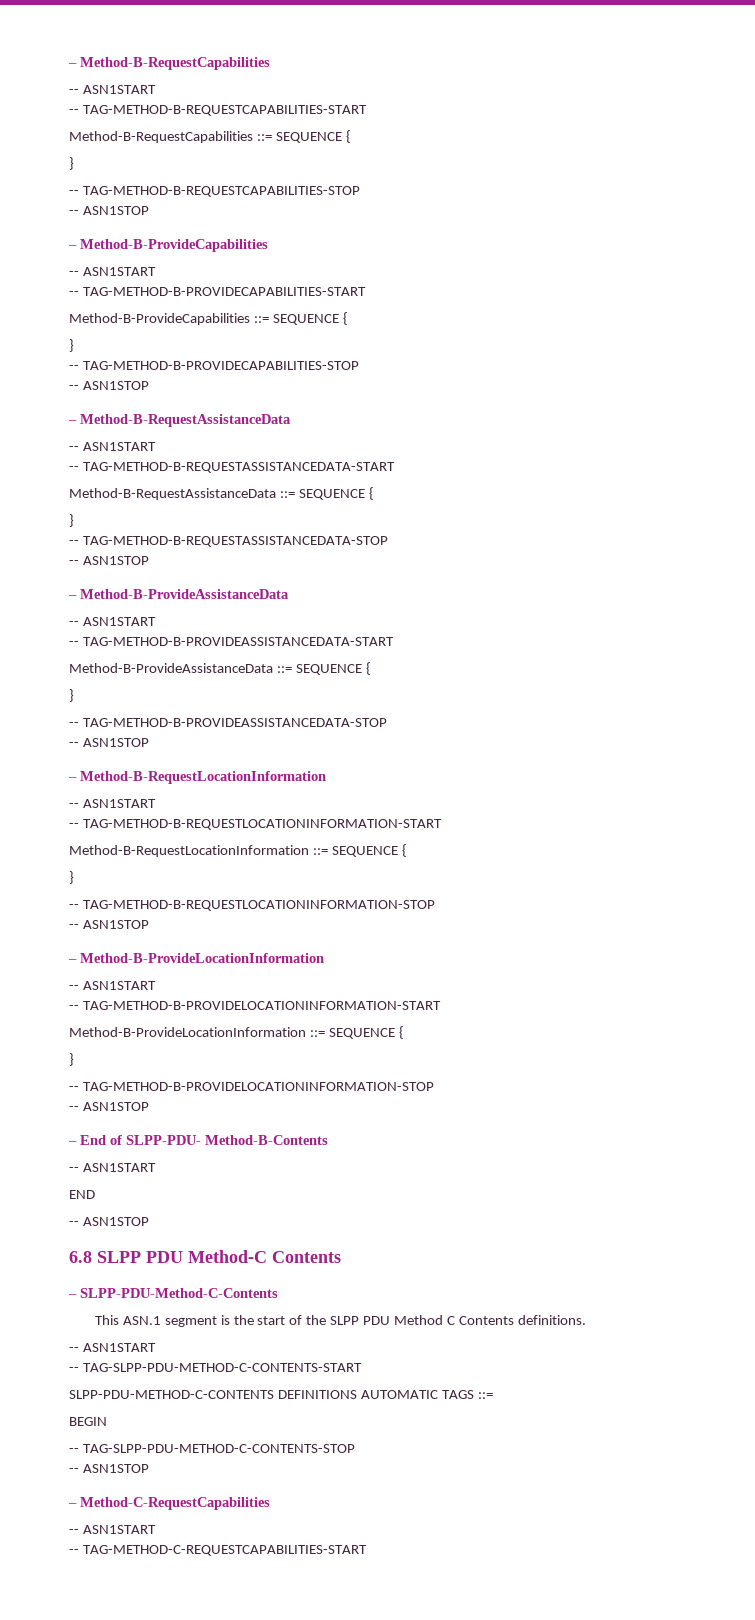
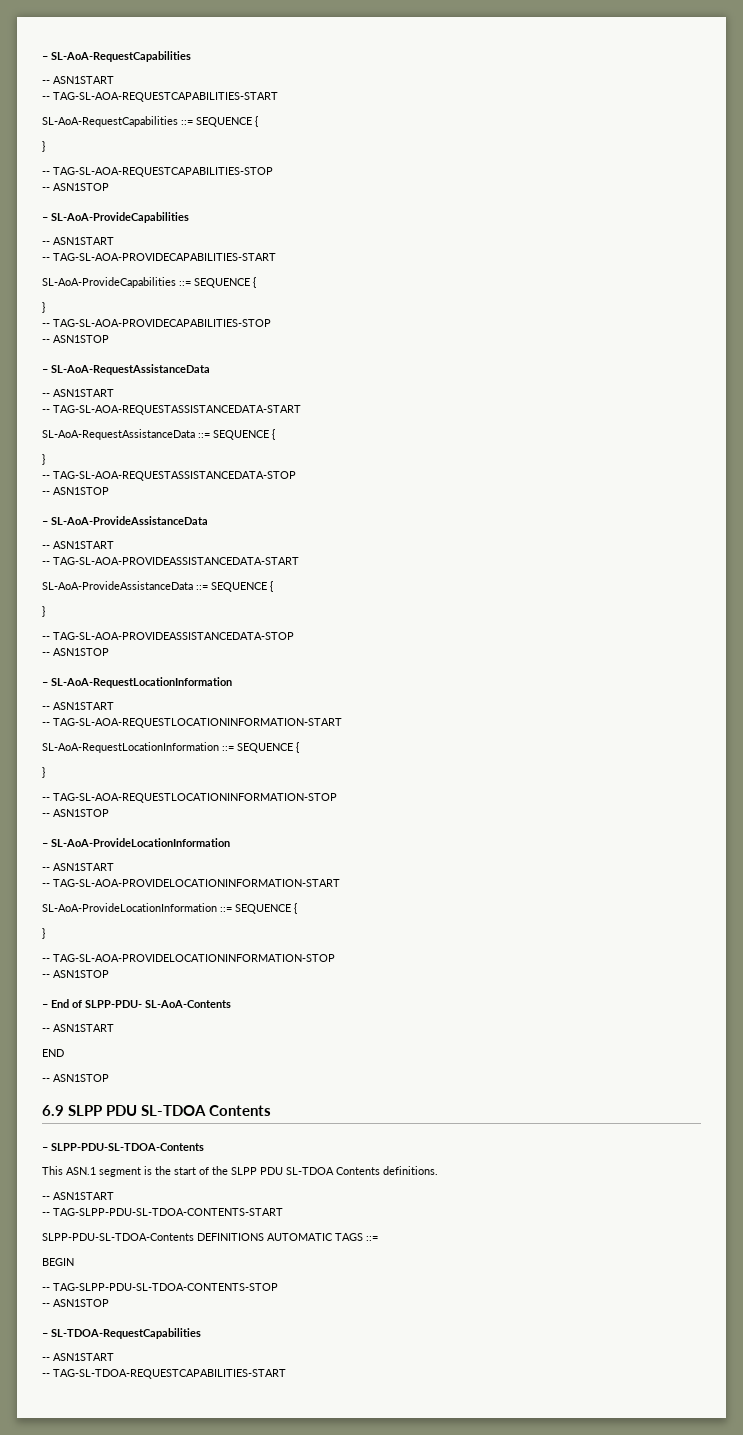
- – Method-B-RequestCapabilities
+ – SL-AoA-RequestCapabilities
  -- ASN1START
- -- TAG-METHOD-B-REQUESTCAPABILITIES-START
- Method-B-RequestCapabilities ::= SEQUENCE {
+ -- TAG-SL-AOA-REQUESTCAPABILITIES-START
+ SL-AoA-RequestCapabilities ::= SEQUENCE {
  }
- -- TAG-METHOD-B-REQUESTCAPABILITIES-STOP
+ -- TAG-SL-AOA-REQUESTCAPABILITIES-STOP
  -- ASN1STOP
- – Method-B-ProvideCapabilities
+ – SL-AoA-ProvideCapabilities
  -- ASN1START
- -- TAG-METHOD-B-PROVIDECAPABILITIES-START
- Method-B-ProvideCapabilities ::= SEQUENCE {
+ -- TAG-SL-AOA-PROVIDECAPABILITIES-START
+ SL-AoA-ProvideCapabilities ::= SEQUENCE {
  }
- -- TAG-METHOD-B-PROVIDECAPABILITIES-STOP
+ -- TAG-SL-AOA-PROVIDECAPABILITIES-STOP
  -- ASN1STOP
- – Method-B-RequestAssistanceData
+ – SL-AoA-RequestAssistanceData
  -- ASN1START
- -- TAG-METHOD-B-REQUESTASSISTANCEDATA-START
- Method-B-RequestAssistanceData ::= SEQUENCE {
+ -- TAG-SL-AOA-REQUESTASSISTANCEDATA-START
+ SL-AoA-RequestAssistanceData ::= SEQUENCE {
  }
- -- TAG-METHOD-B-REQUESTASSISTANCEDATA-STOP
+ -- TAG-SL-AOA-REQUESTASSISTANCEDATA-STOP
  -- ASN1STOP
- – Method-B-ProvideAssistanceData
+ – SL-AoA-ProvideAssistanceData
  -- ASN1START
- -- TAG-METHOD-B-PROVIDEASSISTANCEDATA-START
- Method-B-ProvideAssistanceData ::= SEQUENCE {
+ -- TAG-SL-AOA-PROVIDEASSISTANCEDATA-START
+ SL-AoA-ProvideAssistanceData ::= SEQUENCE {
  }
- -- TAG-METHOD-B-PROVIDEASSISTANCEDATA-STOP
+ -- TAG-SL-AOA-PROVIDEASSISTANCEDATA-STOP
  -- ASN1STOP
- – Method-B-RequestLocationInformation
+ – SL-AoA-RequestLocationInformation
  -- ASN1START
- -- TAG-METHOD-B-REQUESTLOCATIONINFORMATION-START
- Method-B-RequestLocationInformation ::= SEQUENCE {
+ -- TAG-SL-AOA-REQUESTLOCATIONINFORMATION-START
+ SL-AoA-RequestLocationInformation ::= SEQUENCE {
  }
- -- TAG-METHOD-B-REQUESTLOCATIONINFORMATION-STOP
+ -- TAG-SL-AOA-REQUESTLOCATIONINFORMATION-STOP
  -- ASN1STOP
- – Method-B-ProvideLocationInformation
+ – SL-AoA-ProvideLocationInformation
  -- ASN1START
- -- TAG-METHOD-B-PROVIDELOCATIONINFORMATION-START
- Method-B-ProvideLocationInformation ::= SEQUENCE {
+ -- TAG-SL-AOA-PROVIDELOCATIONINFORMATION-START
+ SL-AoA-ProvideLocationInformation ::= SEQUENCE {
  }
- -- TAG-METHOD-B-PROVIDELOCATIONINFORMATION-STOP
+ -- TAG-SL-AOA-PROVIDELOCATIONINFORMATION-STOP
- – End of SLPP-PDU- Method-B-Contents
+ – End of SLPP-PDU- SL-AoA-Contents
- 6.8 SLPP PDU Method-C Contents
+ 6.9 SLPP PDU SL-TDOA Contents
- – SLPP-PDU-Method-C-Contents
+ – SLPP-PDU-SL-TDOA-Contents
- This ASN.1 segment is the start of the SLPP PDU Method C Contents definitions.
+ This ASN.1 segment is the start of the SLPP PDU SL-TDOA Contents definitions.
- -- TAG-SLPP-PDU-METHOD-C-CONTENTS-START
- SLPP-PDU-METHOD-C-CONTENTS DEFINITIONS AUTOMATIC TAGS ::=
+ -- TAG-SLPP-PDU-SL-TDOA-CONTENTS-START
+ SLPP-PDU-SL-TDOA-Contents DEFINITIONS AUTOMATIC TAGS ::=
- -- TAG-SLPP-PDU-METHOD-C-CONTENTS-STOP
+ -- TAG-SLPP-PDU-SL-TDOA-CONTENTS-STOP
  -- ASN1STOP
- – Method-C-RequestCapabilities
+ – SL-TDOA-RequestCapabilities
  -- ASN1START
- -- TAG-METHOD-C-REQUESTCAPABILITIES-START
+ -- TAG-SL-TDOA-REQUESTCAPABILITIES-START

